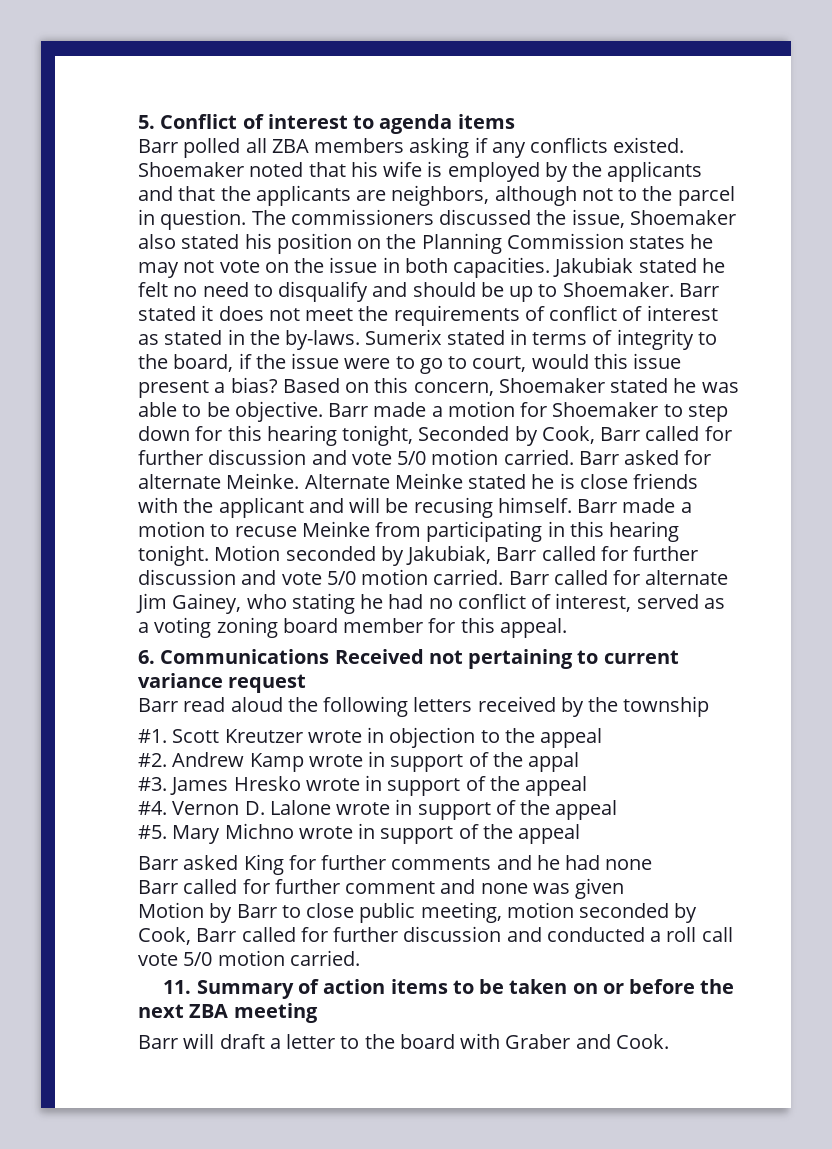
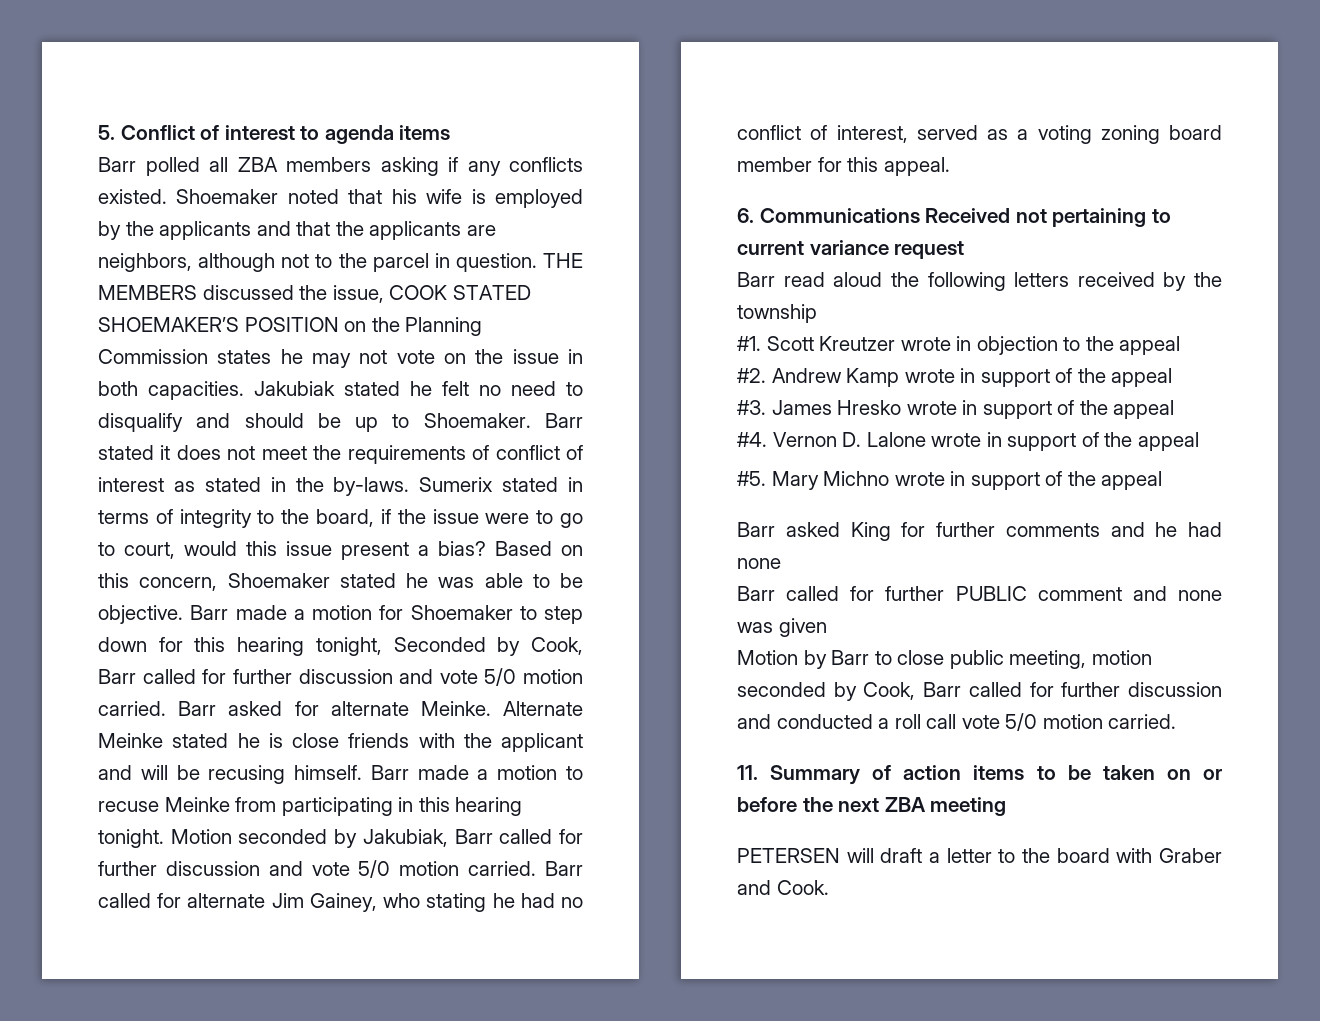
- The commissioners discussed the issue, Shoemaker also stated his position on the Planning Commission states he may not vote on the issue in both capacities.
+ THE MEMBERS discussed the issue, COOK STATED SHOEMAKER’S POSITION on the Planning Commission states he may not vote on the issue in both capacities.
- Andrew Kamp wrote in support of the appal
+ Andrew Kamp wrote in support of the appeal
- Barr called for further comment and none was given
+ Barr called for further PUBLIC comment and none was given
- Barr will draft a letter to the board with Graber and Cook.
+ PETERSEN will draft a letter to the board with Graber and Cook.

